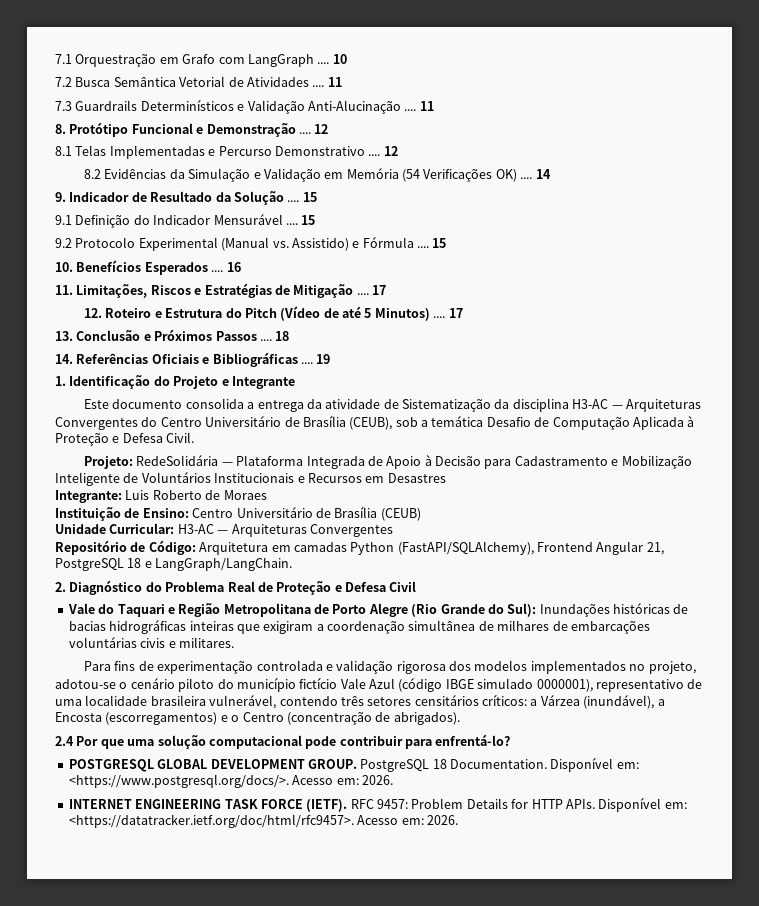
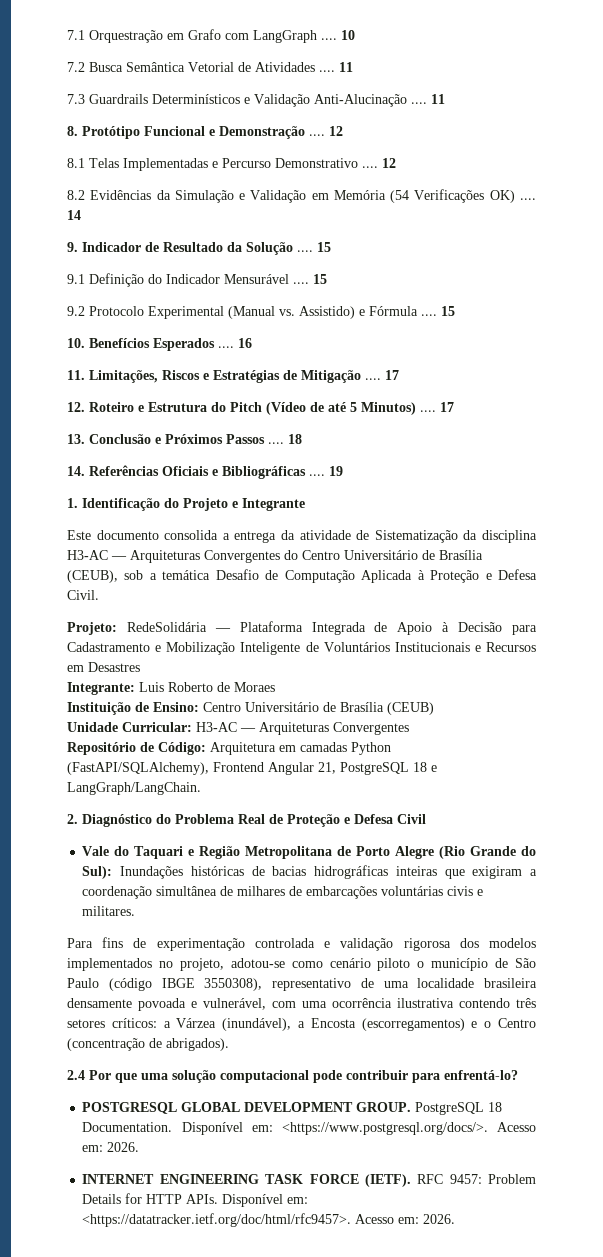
- Para fins de experimentação controlada e validação rigorosa dos modelos implementados no projeto, adotou-se o cenário piloto do município fictício Vale Azul (código IBGE simulado 0000001), representativo de uma localidade brasileira vulnerável, contendo três setores censitários críticos: a Várzea (inundável), a Encosta (escorregamentos) e o Centro (concentração de abrigados).
+ Para fins de experimentação controlada e validação rigorosa dos modelos implementados no projeto, adotou-se como cenário piloto o município de São Paulo (código IBGE 3550308), representativo de uma localidade brasileira densamente povoada e vulnerável, com uma ocorrência ilustrativa contendo três setores críticos: a Várzea (inundável), a Encosta (escorregamentos) e o Centro (concentração de abrigados).

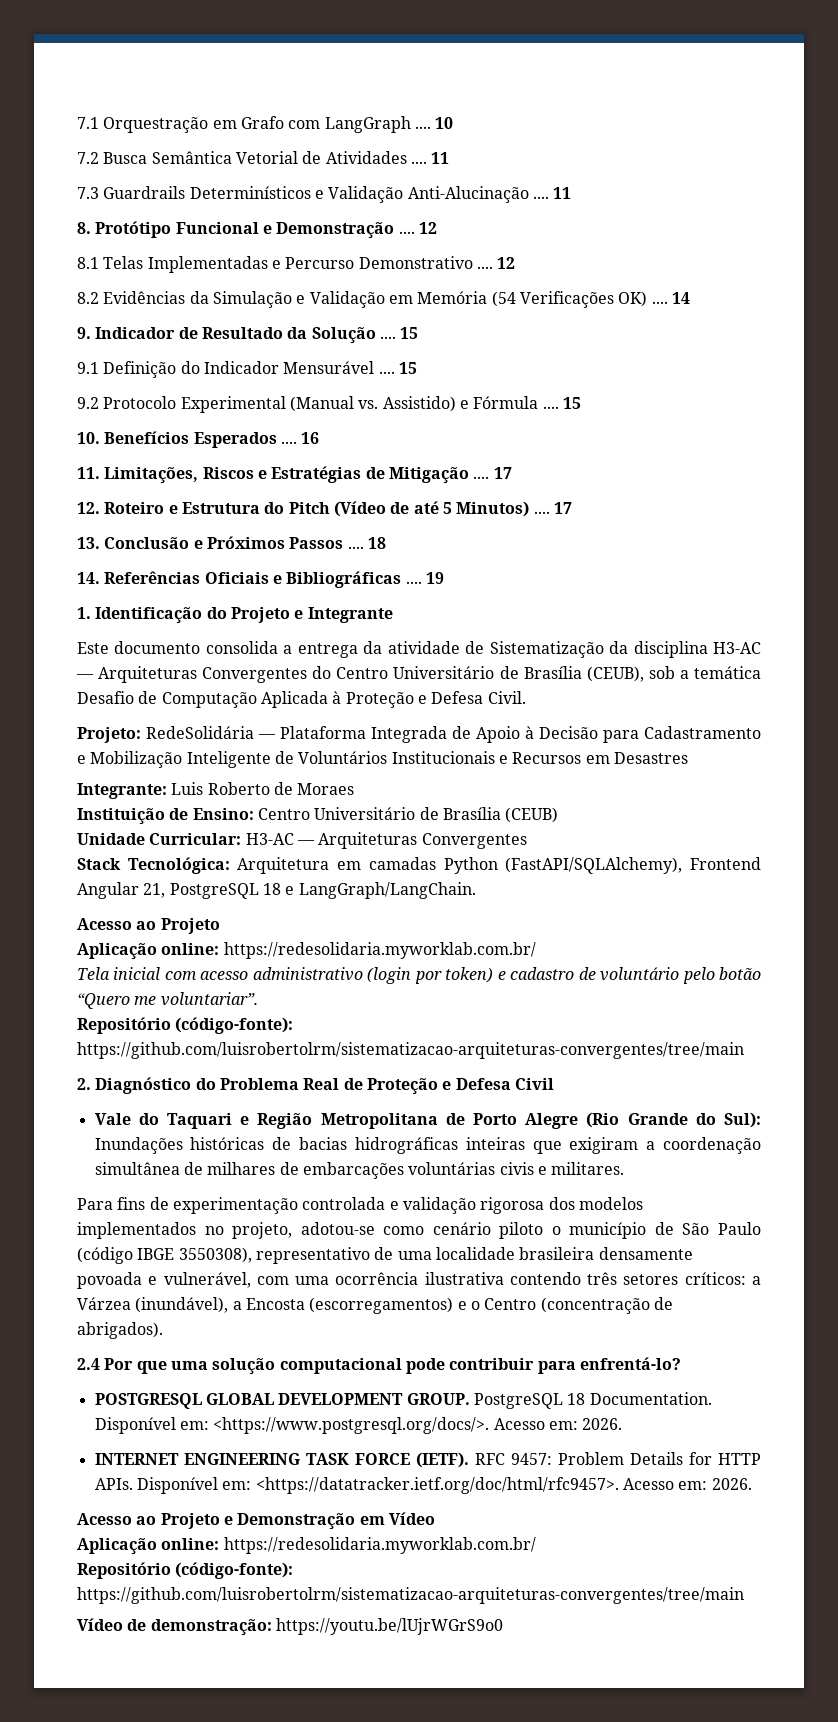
- Repositório de Código: Arquitetura em camadas Python (FastAPI/SQLAlchemy), Frontend Angular 21, PostgreSQL 18 e LangGraph/LangChain.
+ Stack Tecnológica: Arquitetura em camadas Python (FastAPI/SQLAlchemy), Frontend Angular 21, PostgreSQL 18 e LangGraph/LangChain.
+ Acesso ao Projeto
+ Aplicação online: https://redesolidaria.myworklab.com.br/
+ Tela inicial com acesso administrativo (login por token) e cadastro de voluntário pelo botão “Quero me voluntariar”.
+ Repositório (código-fonte): https://github.com/luisrobertolrm/sistematizacao-arquiteturas-convergentes/tree/main
+ Acesso ao Projeto e Demonstração em Vídeo
+ Aplicação online: https://redesolidaria.myworklab.com.br/
+ Repositório (código-fonte): https://github.com/luisrobertolrm/sistematizacao-arquiteturas-convergentes/tree/main
+ Vídeo de demonstração: https://youtu.be/lUjrWGrS9o0

